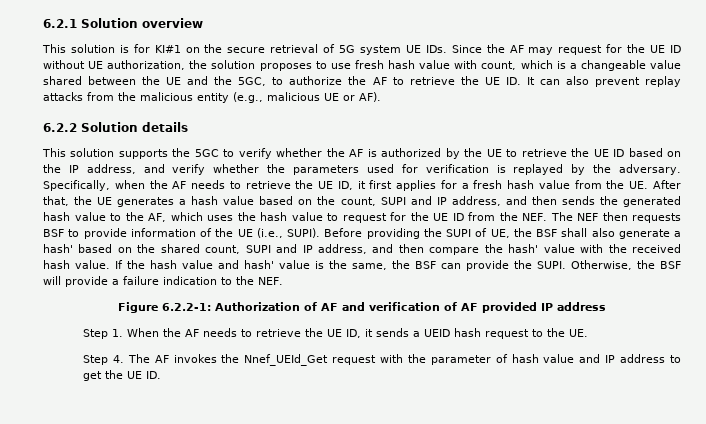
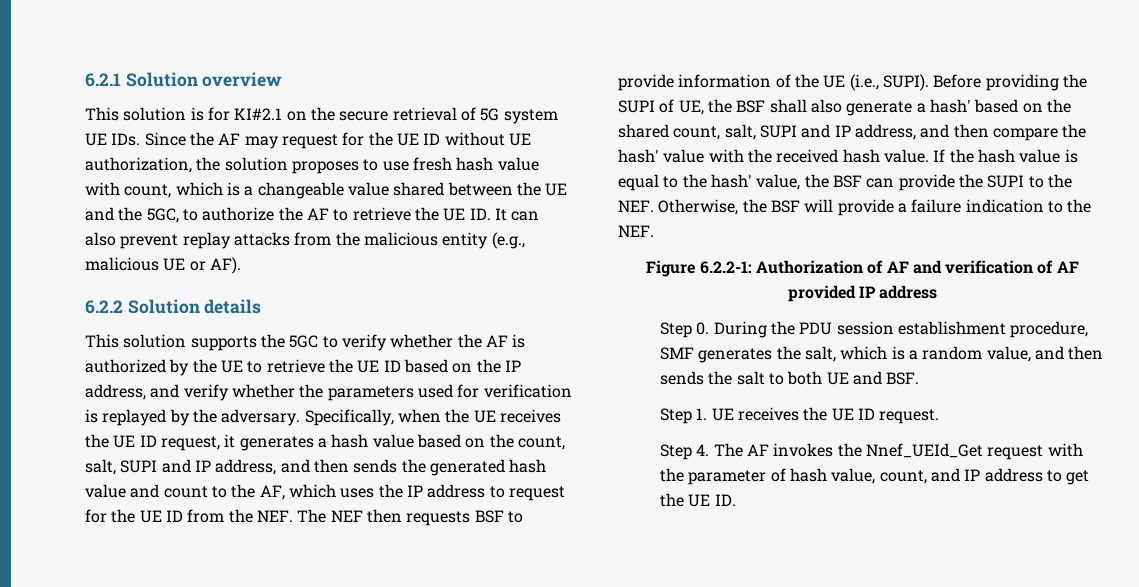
- This solution is for KI#1 on the secure retrieval of 5G system UE IDs. Since the AF may request for the UE ID without UE authorization, the solution proposes to use fresh hash value with count, which is a changeable value shared between the UE and the 5GC, to authorize the AF to retrieve the UE ID. It can also prevent replay attacks from the malicious entity (e.g., malicious UE or AF).
+ This solution is for KI#2.1 on the secure retrieval of 5G system UE IDs. Since the AF may request for the UE ID without UE authorization, the solution proposes to use fresh hash value with count, which is a changeable value shared between the UE and the 5GC, to authorize the AF to retrieve the UE ID. It can also prevent replay attacks from the malicious entity (e.g., malicious UE or AF).
- Specifically, when the AF needs to retrieve the UE ID, it first applies for a fresh hash value from the UE. After that, the UE generates a hash value based on the count, SUPI and IP address, and then sends the generated hash value to the AF, which uses the hash value to request for the UE ID from the NEF. The NEF then requests BSF to provide information of the UE (i.e., SUPI).
+ Specifically, when the UE receives the UE ID request, it generates a hash value based on the count, salt, SUPI and IP address, and then sends the generated hash value and count to the AF, which uses the IP address to request for the UE ID from the NEF. The NEF then requests BSF to provide information of the UE (i.e., SUPI).
- Before providing the SUPI of UE, the BSF shall also generate a hash' based on the shared count, SUPI and IP address, and then compare the hash' value with the received hash value.
+ Before providing the SUPI of UE, the BSF shall also generate a hash' based on the shared count, salt, SUPI and IP address, and then compare the hash' value with the received hash value.
- If the hash value and hash' value is the same, the BSF can provide the SUPI. Otherwise, the BSF will provide a failure indication to the NEF.
+ If the hash value is equal to the hash' value, the BSF can provide the SUPI to the NEF. Otherwise, the BSF will provide a failure indication to the NEF.
- Step 1. When the AF needs to retrieve the UE ID, it sends a UEID hash request to the UE.
+ Step 0. During the PDU session establishment procedure, SMF generates the salt, which is a random value, and then sends the salt to both UE and BSF.
+ Step 1. UE receives the UE ID request.
- Step 4. The AF invokes the Nnef_UEId_Get request with the parameter of hash value and IP address to get the UE ID.
+ Step 4. The AF invokes the Nnef_UEId_Get request with the parameter of hash value, count, and IP address to get the UE ID.

